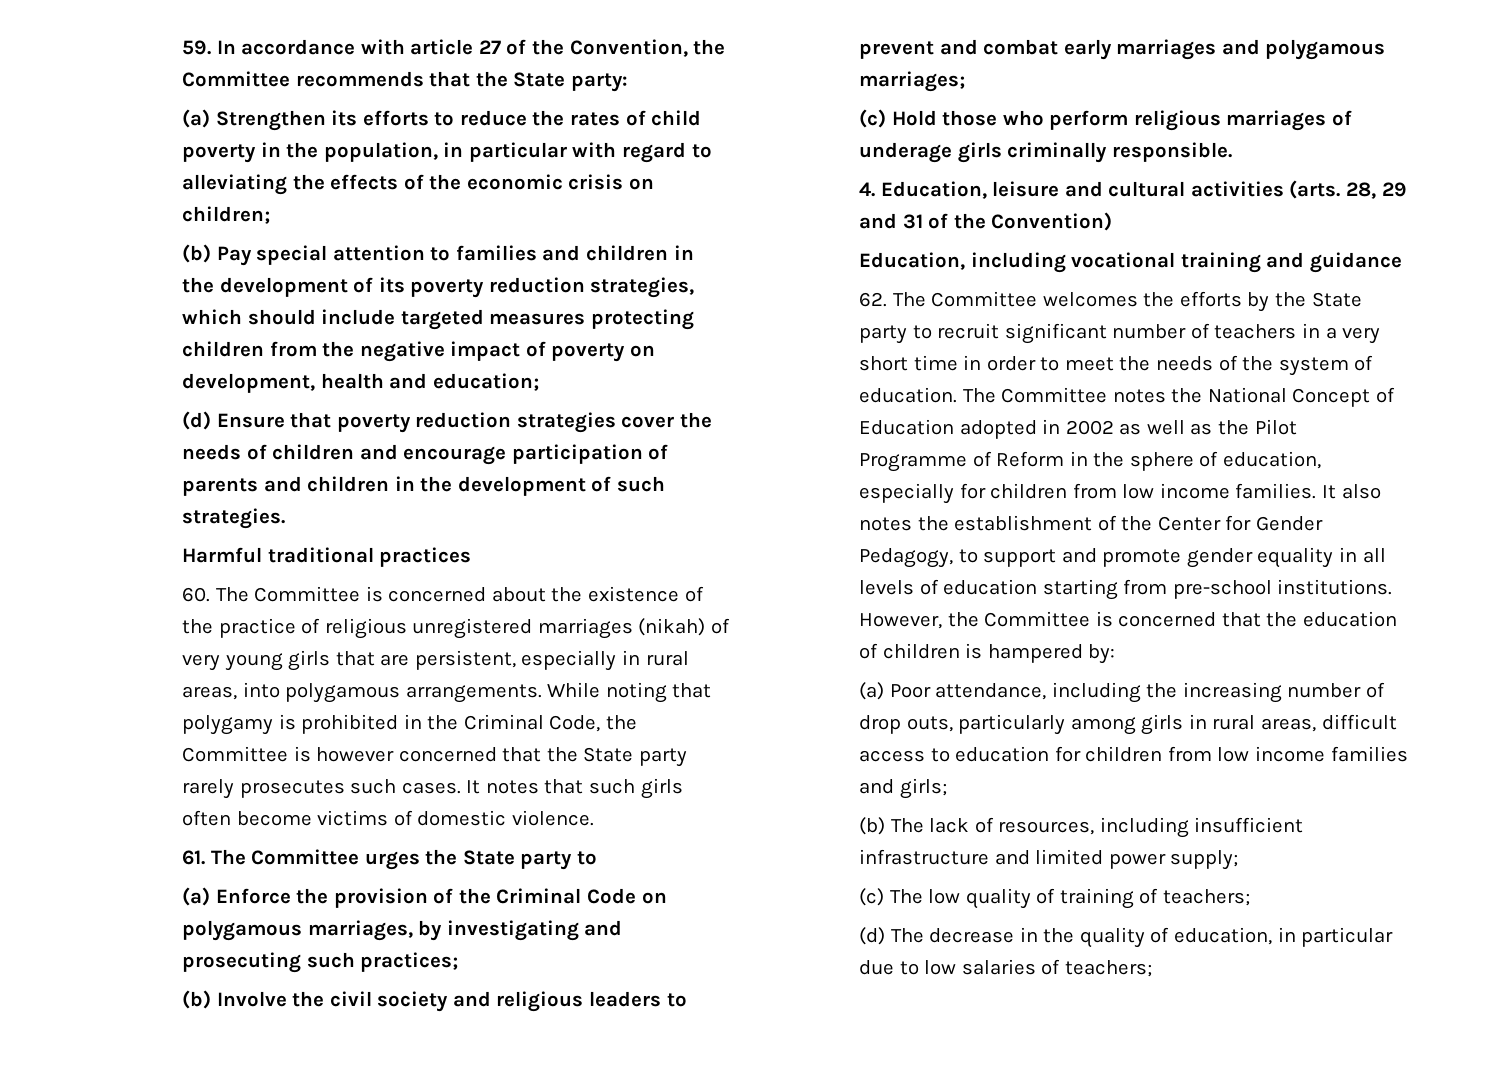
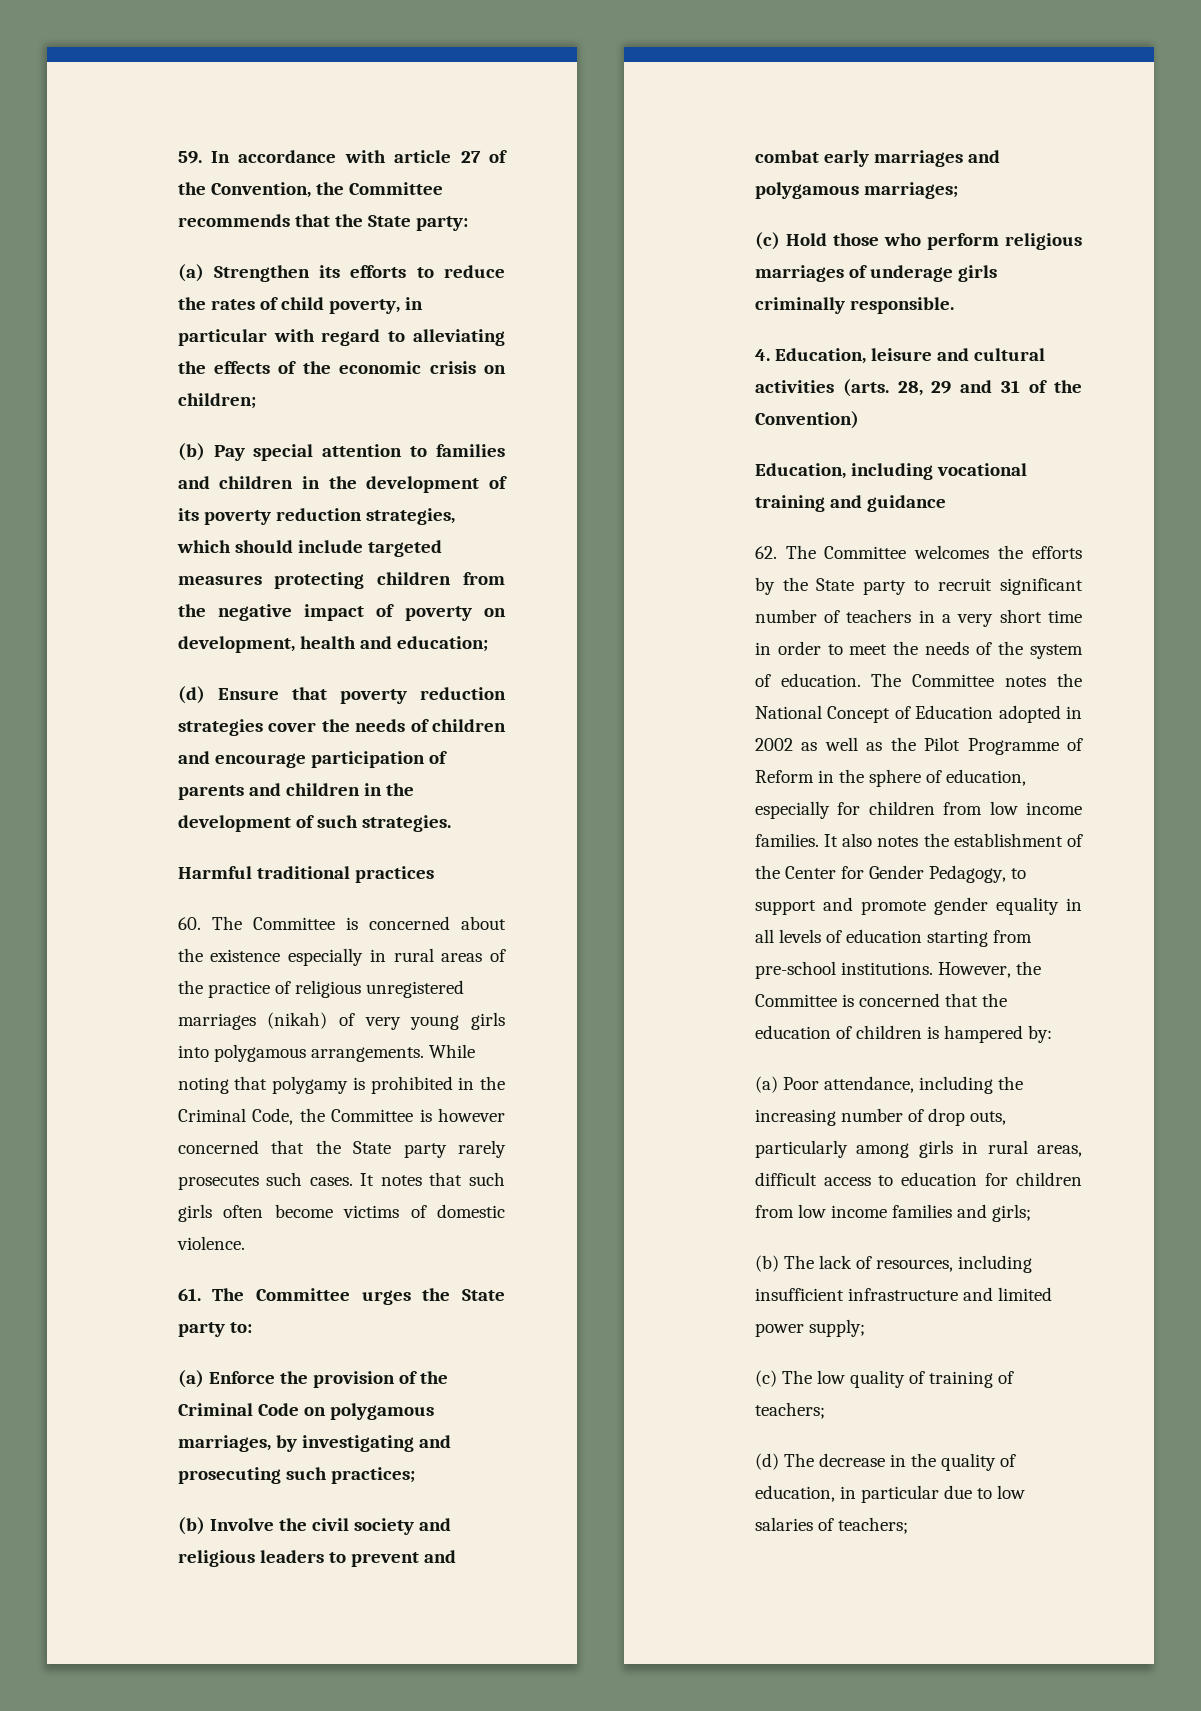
- (a) Strengthen its efforts to reduce the rates of child poverty in the population, in particular with regard to alleviating the effects of the economic crisis on children;
+ (a) Strengthen its efforts to reduce the rates of child poverty, in particular with regard to alleviating the effects of the economic crisis on children;
- 60. The Committee is concerned about the existence of the practice of religious unregistered marriages (nikah) of very young girls that are persistent, especially in rural areas, into polygamous arrangements.
+ 60. The Committee is concerned about the existence especially in rural areas of the practice of religious unregistered marriages (nikah) of very young girls into polygamous arrangements.
- 61. The Committee urges the State party to
+ 61. The Committee urges the State party to:

